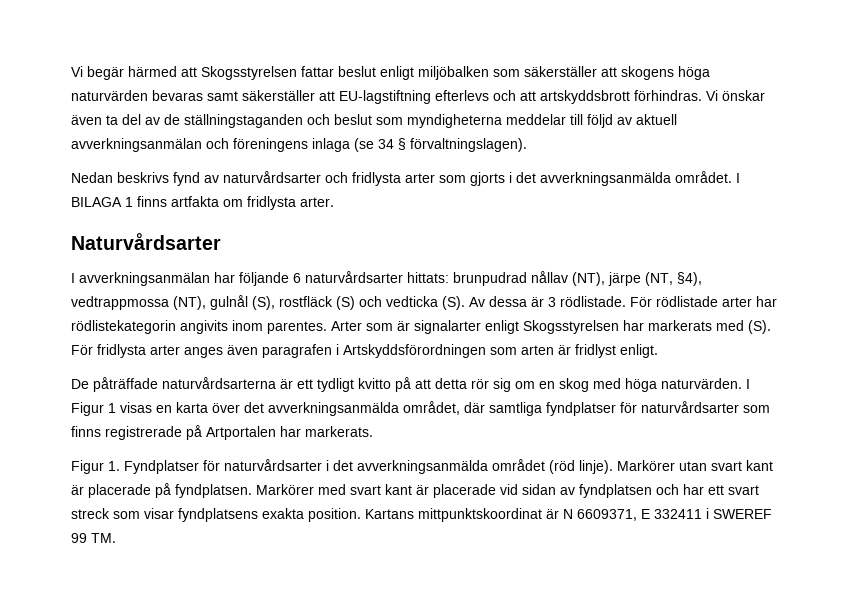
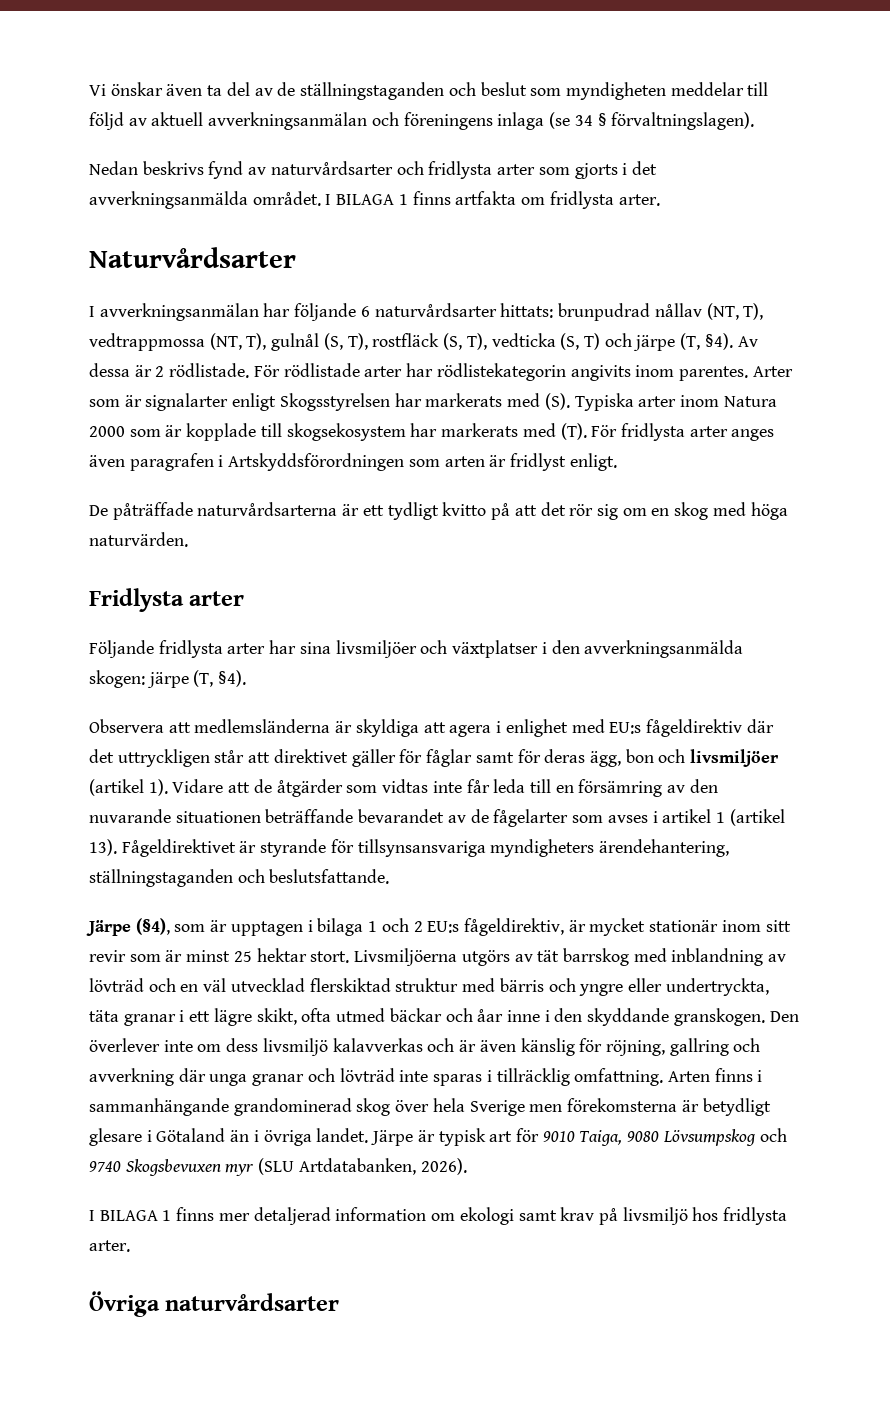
- Vi begär härmed att Skogsstyrelsen fattar beslut enligt miljöbalken som säkerställer att skogens höga naturvärden bevaras samt säkerställer att EU-lagstiftning efterlevs och att artskyddsbrott förhindras. Vi önskar även ta del av de ställningstaganden och beslut som myndigheterna meddelar till följd av aktuell avverkningsanmälan och föreningens inlaga (se 34 § förvaltningslagen).
+ Vi önskar även ta del av de ställningstaganden och beslut som myndigheten meddelar till följd av aktuell avverkningsanmälan och föreningens inlaga (se 34 § förvaltningslagen).
- I avverkningsanmälan har följande 6 naturvårdsarter hittats: brunpudrad nållav (NT), järpe (NT, §4), vedtrappmossa (NT), gulnål (S), rostfläck (S) och vedticka (S). Av dessa är 3 rödlistade.
+ I avverkningsanmälan har följande 6 naturvårdsarter hittats: brunpudrad nållav (NT, T), vedtrappmossa (NT, T), gulnål (S, T), rostfläck (S, T), vedticka (S, T) och järpe (T, §4). Av dessa är 2 rödlistade.
- Arter som är signalarter enligt Skogsstyrelsen har markerats med (S). För fridlysta arter anges även paragrafen i Artskyddsförordningen som arten är fridlyst enligt.
+ Arter som är signalarter enligt Skogsstyrelsen har markerats med (S). Typiska arter inom Natura 2000 som är kopplade till skogsekosystem har markerats med (T). För fridlysta arter anges även paragrafen i Artskyddsförordningen som arten är fridlyst enligt.
- De påträffade naturvårdsarterna är ett tydligt kvitto på att detta rör sig om en skog med höga naturvärden. I Figur 1 visas en karta över det avverkningsanmälda området, där samtliga fyndplatser för naturvårdsarter som finns registrerade på Artportalen har markerats.
- Figur 1. Fyndplatser för naturvårdsarter i det avverkningsanmälda området (röd linje). Markörer utan svart kant är placerade på fyndplatsen. Markörer med svart kant är placerade vid sidan av fyndplatsen och har ett svart streck som visar fyndplatsens exakta position. Kartans mittpunktskoordinat är N 6609371, E 332411 i SWEREF 99 TM.
+ De påträffade naturvårdsarterna är ett tydligt kvitto på att det rör sig om en skog med höga naturvärden.
+ Fridlysta arter
+ Följande fridlysta arter har sina livsmiljöer och växtplatser i den avverkningsanmälda skogen: järpe (T, §4).
+ Observera att medlemsländerna är skyldiga att agera i enlighet med EU:s fågeldirektiv där det uttryckligen står att direktivet gäller för fåglar samt för deras ägg, bon och livsmiljöer (artikel 1). Vidare att de åtgärder som vidtas inte får leda till en försämring av den nuvarande situationen beträffande bevarandet av de fågelarter som avses i artikel 1 (artikel 13). Fågeldirektivet är styrande för tillsynsansvariga myndigheters ärendehantering, ställningstaganden och beslutsfattande.
+ Järpe (§4), som är upptagen i bilaga 1 och 2 EU:s fågeldirektiv, är mycket stationär inom sitt revir som är minst 25 hektar stort. Livsmiljöerna utgörs av tät barrskog med inblandning av lövträd och en väl utvecklad flerskiktad struktur med bärris och yngre eller undertryckta, täta granar i ett lägre skikt, ofta utmed bäckar och åar inne i den skyddande granskogen. Den överlever inte om dess livsmiljö kalavverkas och är även känslig för röjning, gallring och avverkning där unga granar och lövträd inte sparas i tillräcklig omfattning. Arten finns i sammanhängande grandominerad skog över hela Sverige men förekomsterna är betydligt glesare i Götaland än i övriga landet. Järpe är typisk art för 9010 Taiga, 9080 Lövsumpskog och 9740 Skogsbevuxen myr (SLU Artdatabanken, 2026).
+ I BILAGA 1 finns mer detaljerad information om ekologi samt krav på livsmiljö hos fridlysta arter.
+ Övriga naturvårdsarter

